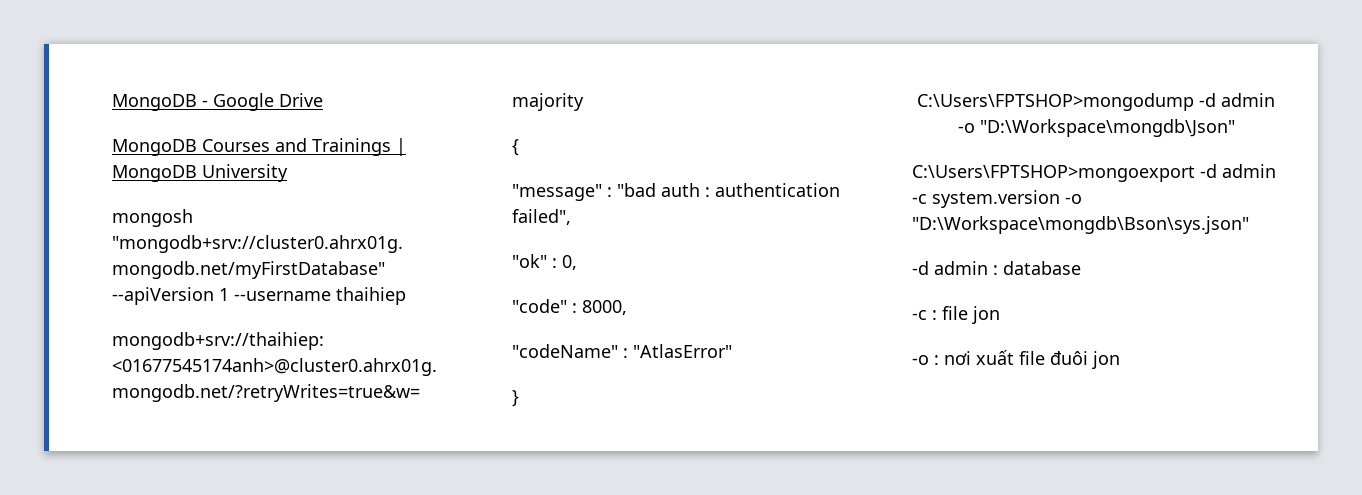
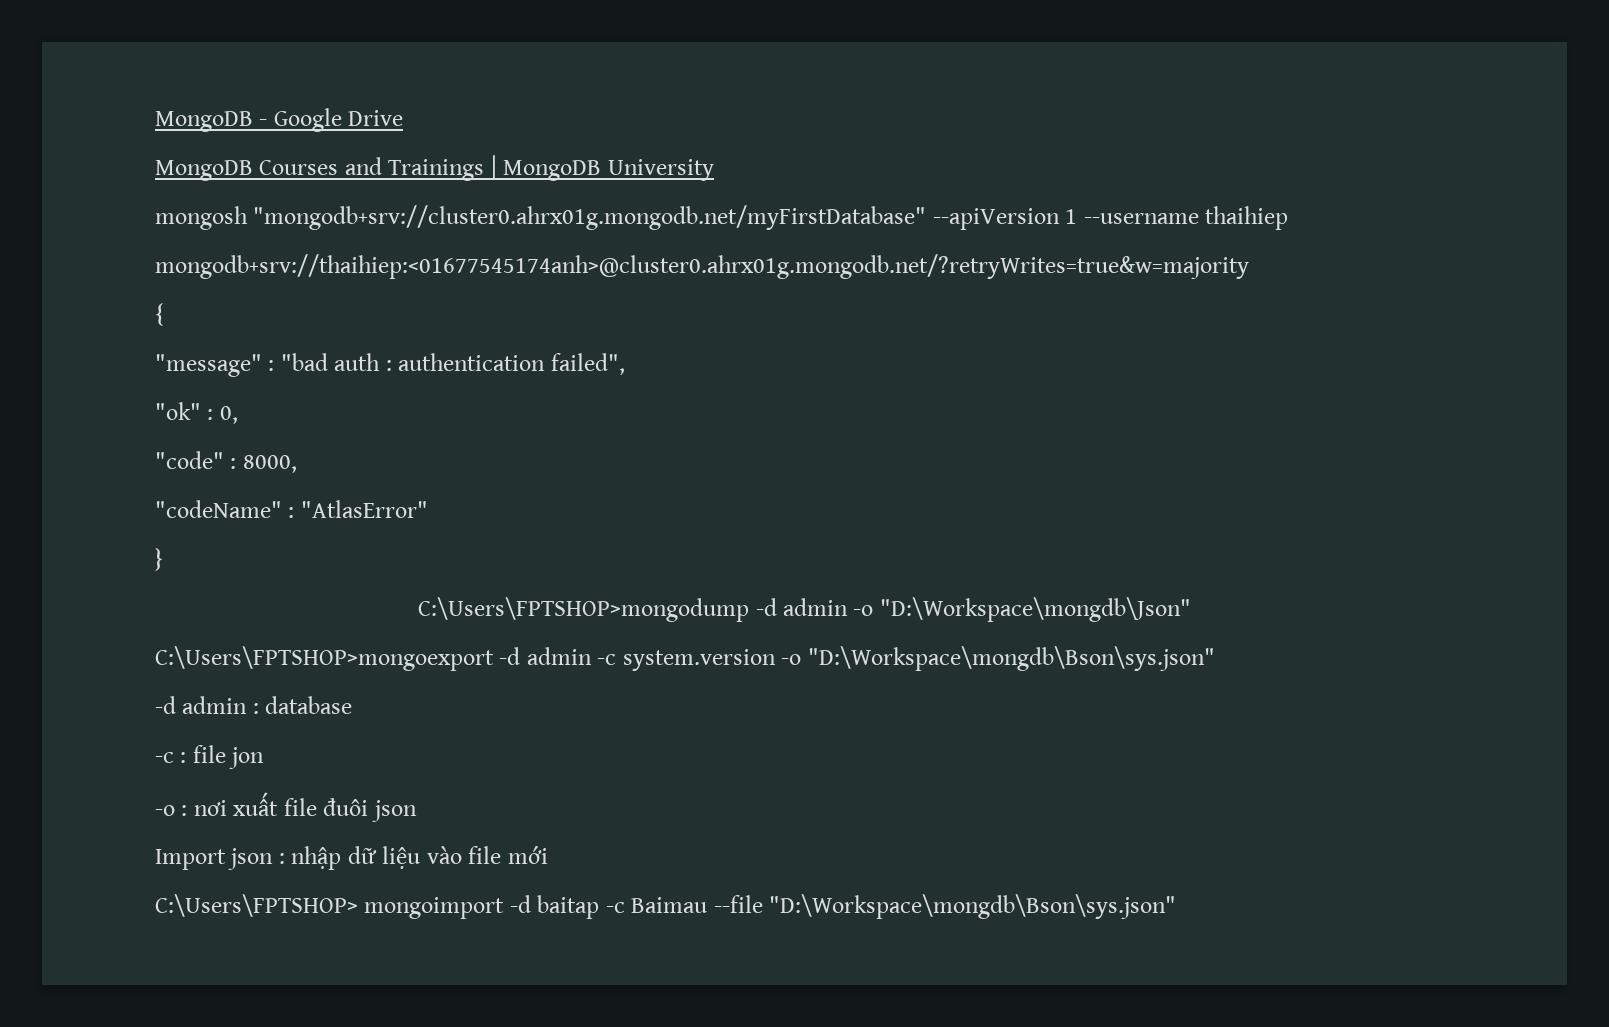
- -o : nơi xuất file đuôi jon
+ -o : nơi xuất file đuôi json
+ Import json : nhập dữ liệu vào file mới
+ C:\Users\FPTSHOP> mongoimport -d baitap -c Baimau --file "D:\Workspace\mongdb\Bson\sys.json"

